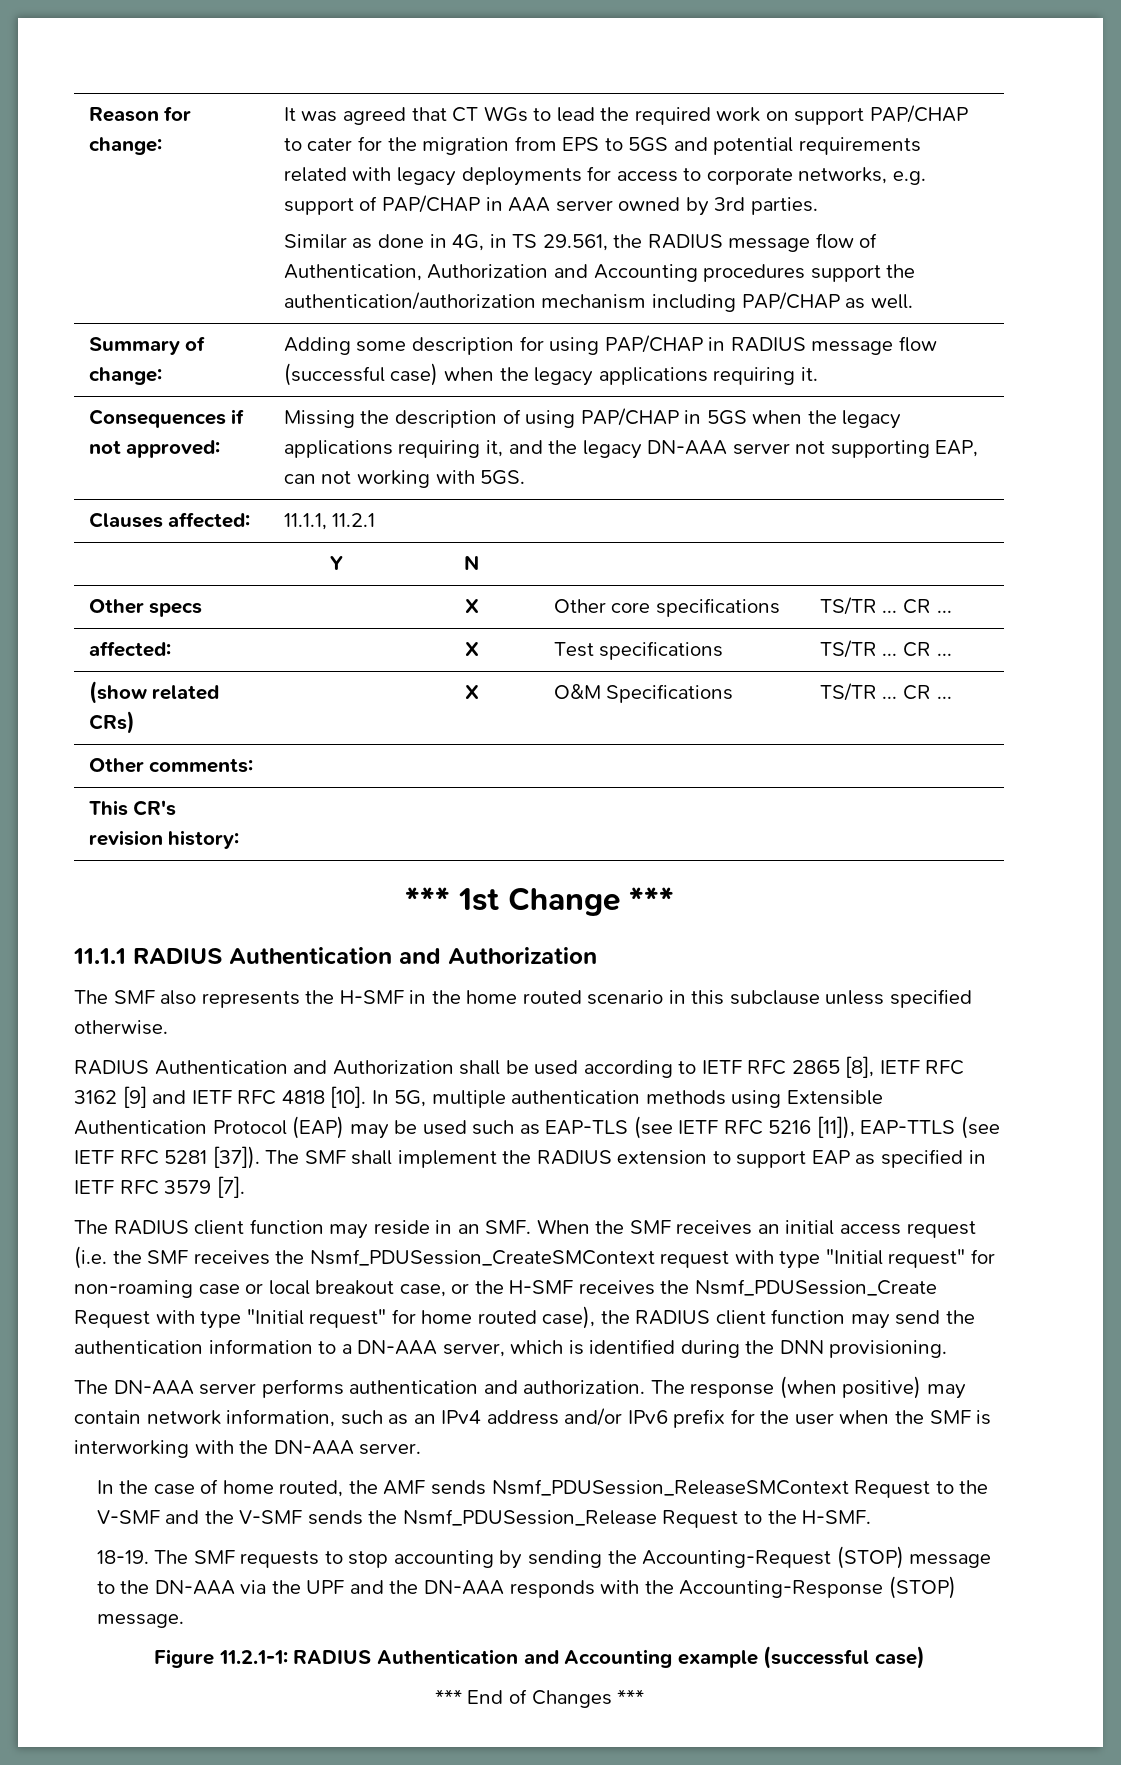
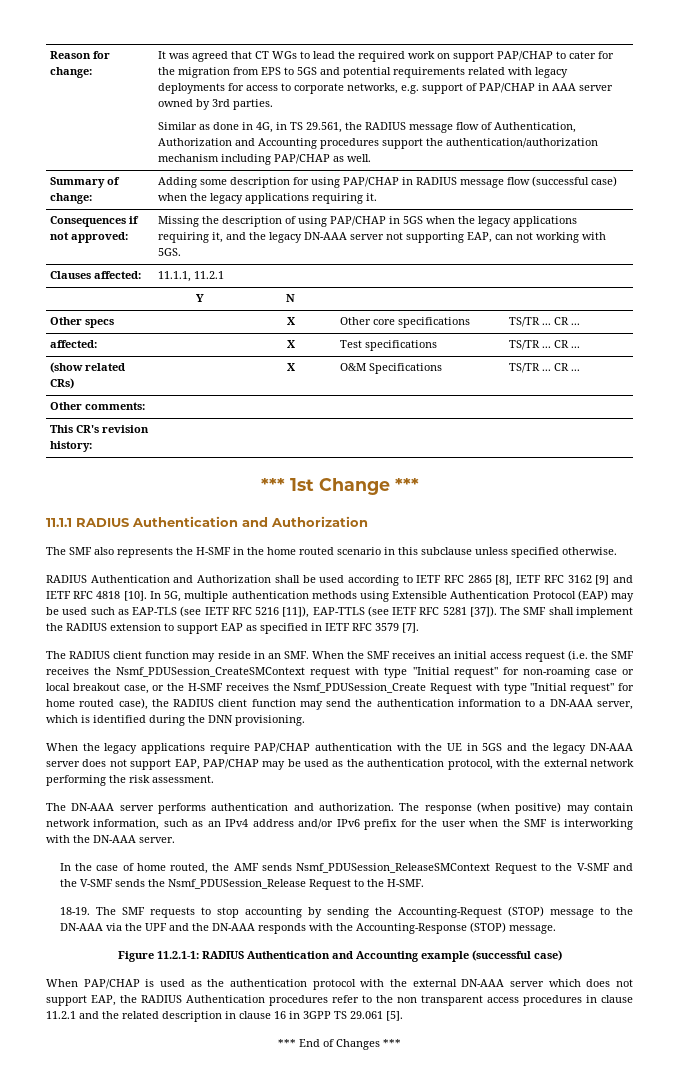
+ When the legacy applications require PAP/CHAP authentication with the UE in 5GS and the legacy DN-AAA server does not support EAP, PAP/CHAP may be used as the authentication protocol, with the external network performing the risk assessment.
+ When PAP/CHAP is used as the authentication protocol with the external DN-AAA server which does not support EAP, the RADIUS Authentication procedures refer to the non transparent access procedures in clause 11.2.1 and the related description in clause 16 in 3GPP TS 29.061 [5].

